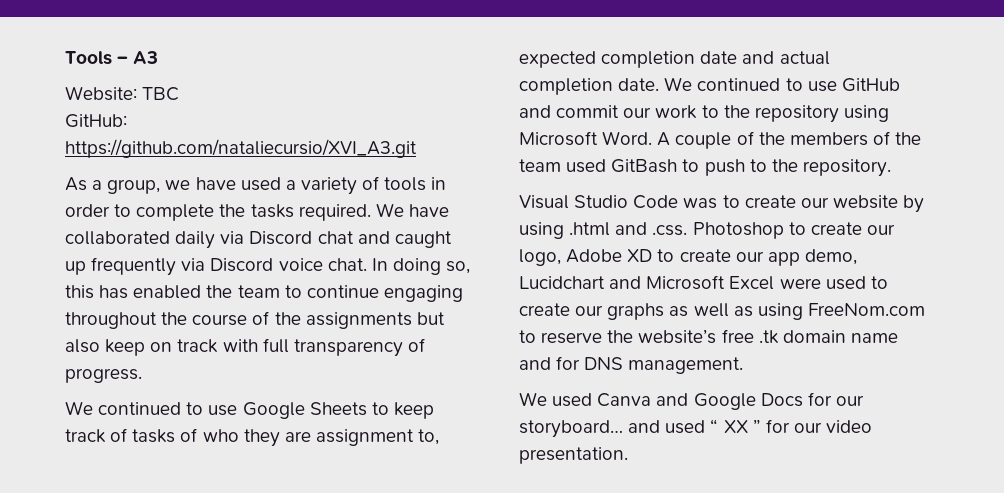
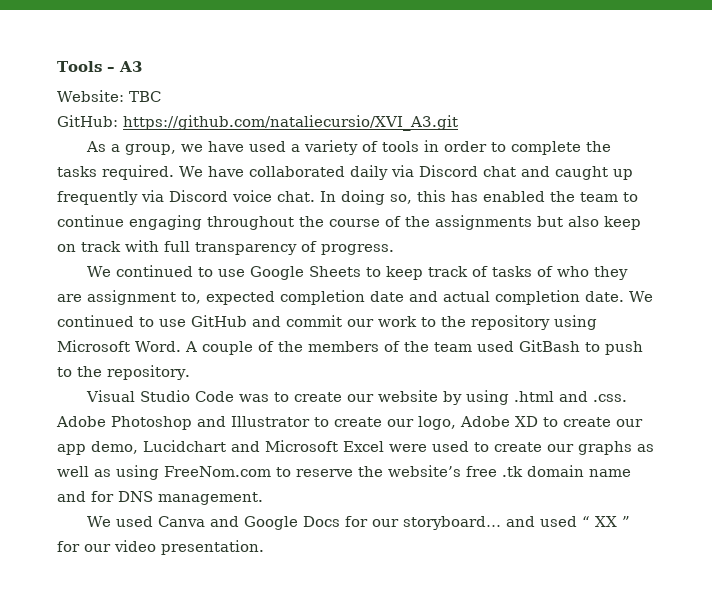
- Visual Studio Code was to create our website by using .html and .css. Photoshop to create our logo, Adobe XD to create our app demo, Lucidchart and Microsoft Excel were used to create our graphs as well as using FreeNom.com to reserve the website’s free .tk domain name and for DNS management.
+ Visual Studio Code was to create our website by using .html and .css. Adobe Photoshop and Illustrator to create our logo, Adobe XD to create our app demo, Lucidchart and Microsoft Excel were used to create our graphs as well as using FreeNom.com to reserve the website’s free .tk domain name and for DNS management.

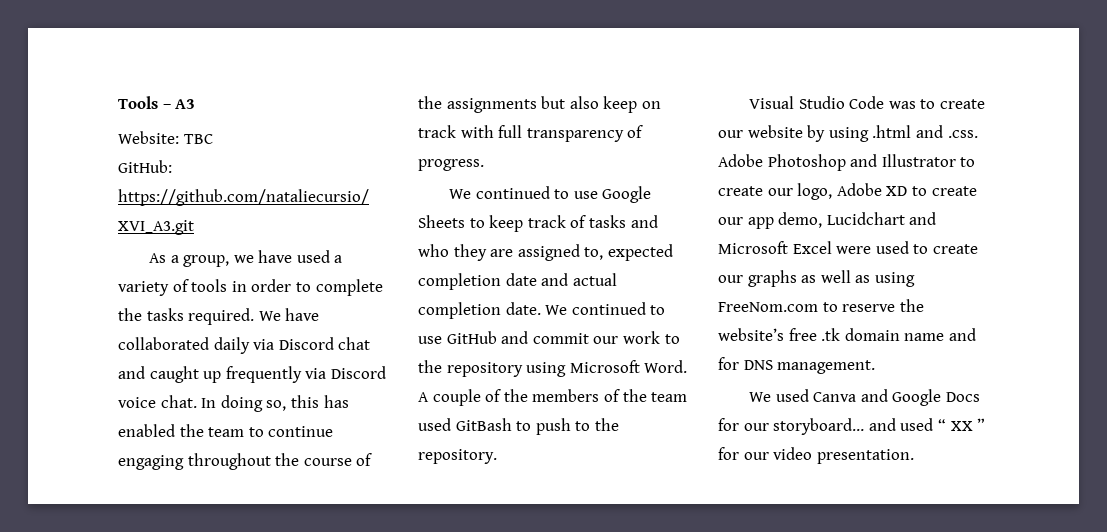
- We continued to use Google Sheets to keep track of tasks of who they are assignment to, expected completion date and actual completion date.
+ We continued to use Google Sheets to keep track of tasks and who they are assigned to, expected completion date and actual completion date.

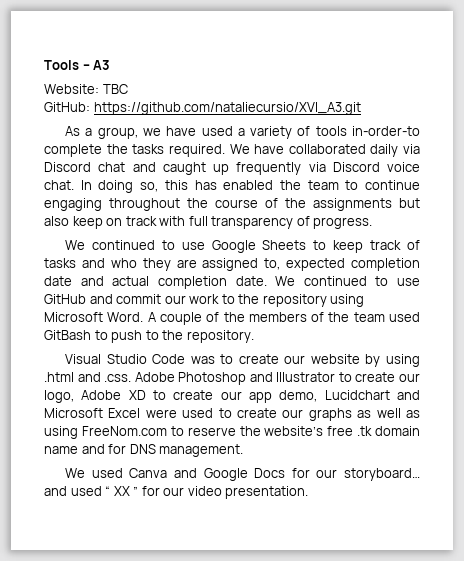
- As a group, we have used a variety of tools in order to complete the tasks required.
+ As a group, we have used a variety of tools in-order-to complete the tasks required.

